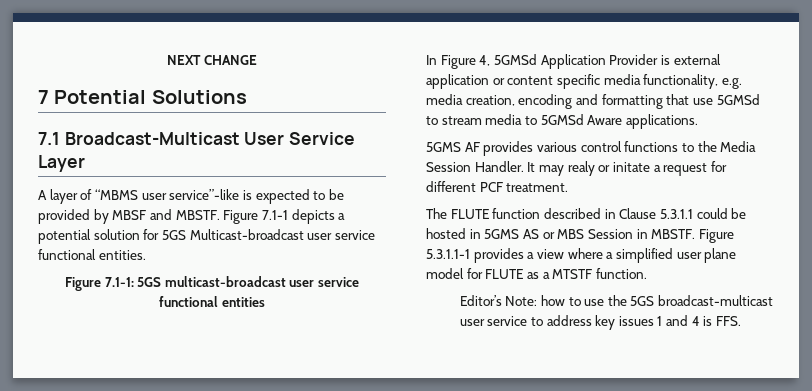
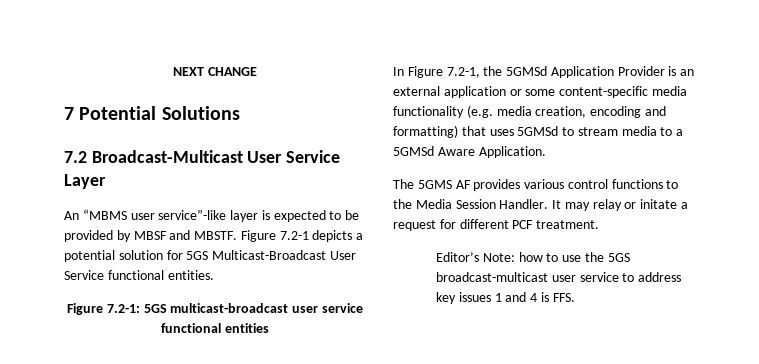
- 7.1 Broadcast-Multicast User Service Layer
+ 7.2 Broadcast-Multicast User Service Layer
- A layer of “MBMS user service”-like is expected to be provided by MBSF and MBSTF.
+ An “MBMS user service”-like layer is expected to be provided by MBSF and MBSTF.
- Figure 7.1-1 depicts a potential solution for 5GS Multicast-broadcast user service functional entities.
+ Figure 7.2-1 depicts a potential solution for 5GS Multicast-Broadcast User Service functional entities.
- Figure 7.1-1: 5GS multicast-broadcast user service functional entities
+ Figure 7.2-1: 5GS multicast-broadcast user service functional entities
- In Figure 4, 5GMSd Application Provider is external application or content specific media functionality, e.g. media creation, encoding and formatting that use 5GMSd to stream media to 5GMSd Aware applications.
- 5GMS AF provides various control functions to the Media Session Handler.
+ In Figure 7.2-1, the 5GMSd Application Provider is an external application or some content-specific media functionality (e.g. media creation, encoding and formatting) that uses 5GMSd to stream media to a 5GMSd Aware Application.
+ The 5GMS AF provides various control functions to the Media Session Handler.
- It may realy or initate a request for different PCF treatment.
+ It may relay or initate a request for different PCF treatment.
- The FLUTE function described in Clause 5.3.1.1 could be hosted in 5GMS AS or MBS Session in MBSTF. Figure 5.3.1.1-1 provides a view where a simplified user plane model for FLUTE as a MTSTF function.

